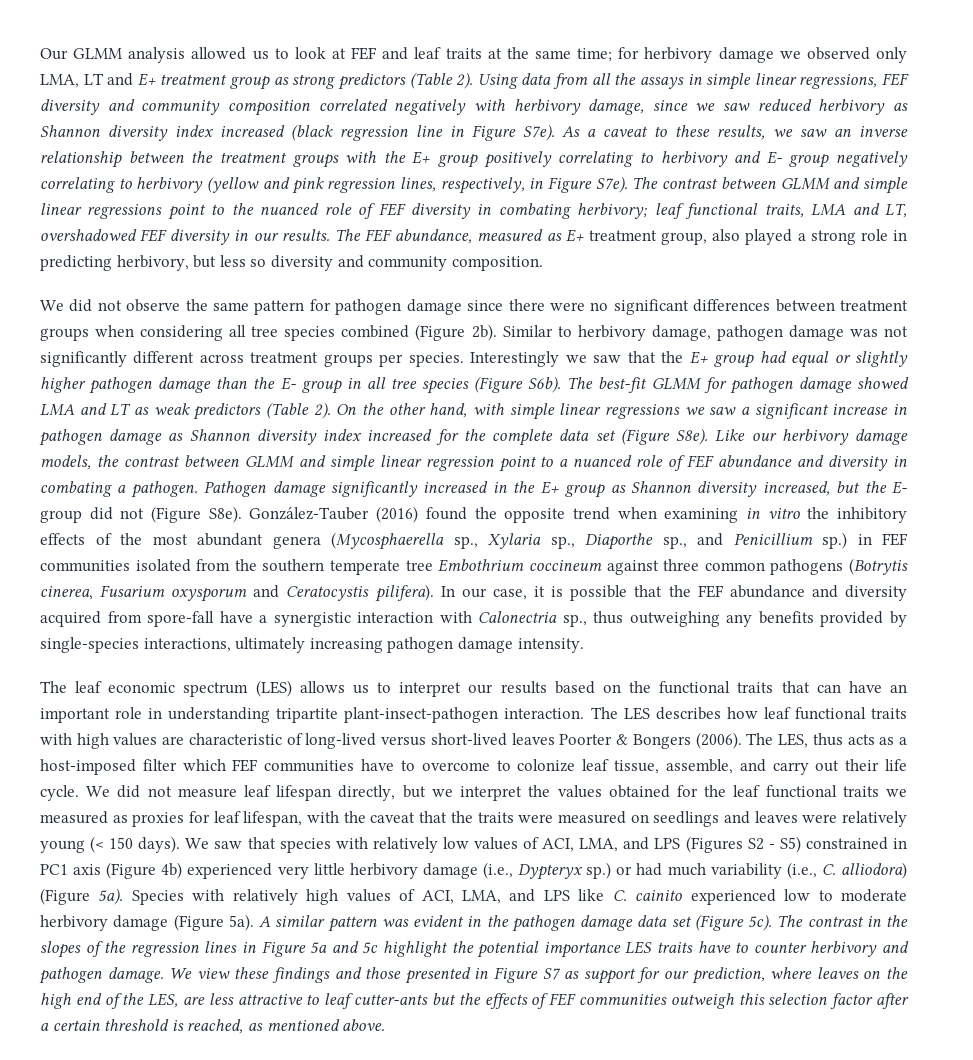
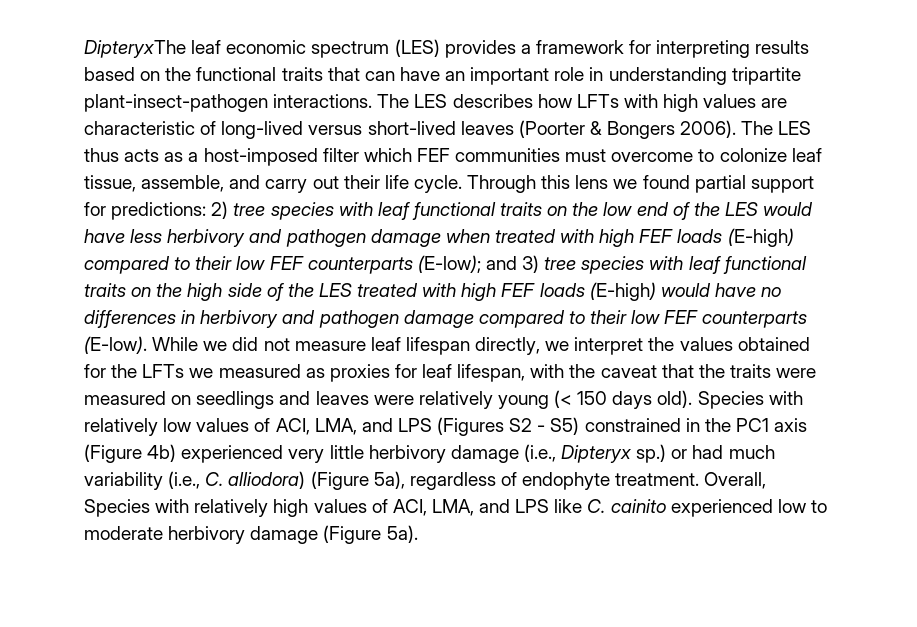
- Our GLMM analysis allowed us to look at FEF and leaf traits at the same time; for herbivory damage we observed only LMA, LT and E+ treatment group as strong predictors (Table 2). Using data from all the assays in simple linear regressions, FEF diversity and community composition correlated negatively with herbivory damage, since we saw reduced herbivory as Shannon diversity index increased (black regression line in Figure S7e). As a caveat to these results, we saw an inverse relationship between the treatment groups with the E+ group positively correlating to herbivory and E- group negatively correlating to herbivory (yellow and pink regression lines, respectively, in Figure S7e). The contrast between GLMM and simple linear regressions point to the nuanced role of FEF diversity in combating herbivory; leaf functional traits, LMA and LT, overshadowed FEF diversity in our results. The FEF abundance, measured as E+ treatment group, also played a strong role in predicting herbivory, but less so diversity and community composition.
- We did not observe the same pattern for pathogen damage since there were no significant differences between treatment groups when considering all tree species combined (Figure 2b). Similar to herbivory damage, pathogen damage was not significantly different across treatment groups per species. Interestingly we saw that the E+ group had equal or slightly higher pathogen damage than the E- group in all tree species (Figure S6b). The best-fit GLMM for pathogen damage showed LMA and LT as weak predictors (Table 2). On the other hand, with simple linear regressions we saw a significant increase in pathogen damage as Shannon diversity index increased for the complete data set (Figure S8e). Like our herbivory damage models, the contrast between GLMM and simple linear regression point to a nuanced role of FEF abundance and diversity in combating a pathogen. Pathogen damage significantly increased in the E+ group as Shannon diversity increased, but the E- group did not (Figure S8e). González-Tauber (2016) found the opposite trend when examining in vitro the inhibitory effects of the most abundant genera (Mycosphaerella sp., Xylaria sp., Diaporthe sp., and Penicillium sp.) in FEF communities isolated from the southern temperate tree Embothrium coccineum against three common pathogens (Botrytis cinerea, Fusarium oxysporum and Ceratocystis pilifera). In our case, it is possible that the FEF abundance and diversity acquired from spore-fall have a synergistic interaction with Calonectria sp., thus outweighing any benefits provided by single-species interactions, ultimately increasing pathogen damage intensity.
- The leaf economic spectrum (LES) allows us to interpret our results based on the functional traits that can have an important role in understanding tripartite plant-insect-pathogen interaction.
+ DipteryxThe leaf economic spectrum (LES) provides a framework for interpreting results based on the functional traits that can have an important role in understanding tripartite plant-insect-pathogen interactions.
- The LES describes how leaf functional traits with high values are characteristic of long-lived versus short-lived leaves Poorter & Bongers (2006). The LES, thus acts as a host-imposed filter which FEF communities have to overcome to colonize leaf tissue, assemble, and carry out their life cycle.
+ The LES describes how LFTs with high values are characteristic of long-lived versus short-lived leaves (Poorter & Bongers 2006). The LES thus acts as a host-imposed filter which FEF communities must overcome to colonize leaf tissue, assemble, and carry out their life cycle.
- We did not measure leaf lifespan directly, but we interpret the values obtained for the leaf functional traits we measured as proxies for leaf lifespan, with the caveat that the traits were measured on seedlings and leaves were relatively young (< 150 days). We saw that species with relatively low values of ACI, LMA, and LPS (Figures S2 - S5) constrained in PC1 axis (Figure 4b) experienced very little herbivory damage (i.e., Dypteryx sp.) or had much variability (i.e., C. alliodora) (Figure 5a). Species with relatively high values of ACI, LMA, and LPS like C. cainito experienced low to moderate herbivory damage (Figure 5a). A similar pattern was evident in the pathogen damage data set (Figure 5c). The contrast in the slopes of the regression lines in Figure 5a and 5c highlight the potential importance LES traits have to counter herbivory and pathogen damage. We view these findings and those presented in Figure S7 as support for our prediction, where leaves on the high end of the LES, are less attractive to leaf cutter-ants but the effects of FEF communities outweigh this selection factor after a certain threshold is reached, as mentioned above.
+ Through this lens we found partial support for predictions: 2) tree species with leaf functional traits on the low end of the LES would have less herbivory and pathogen damage when treated with high FEF loads (E-high) compared to their low FEF counterparts (E-low); and 3) tree species with leaf functional traits on the high side of the LES treated with high FEF loads (E-high) would have no differences in herbivory and pathogen damage compared to their low FEF counterparts (E-low). While we did not measure leaf lifespan directly, we interpret the values obtained for the LFTs we measured as proxies for leaf lifespan, with the caveat that the traits were measured on seedlings and leaves were relatively young (< 150 days old). Species with relatively low values of ACI, LMA, and LPS (Figures S2 - S5) constrained in the PC1 axis (Figure 4b) experienced very little herbivory damage (i.e., Dipteryx sp.) or had much variability (i.e., C. alliodora) (Figure 5a), regardless of endophyte treatment. Overall, Species with relatively high values of ACI, LMA, and LPS like C. cainito experienced low to moderate herbivory damage (Figure 5a).

